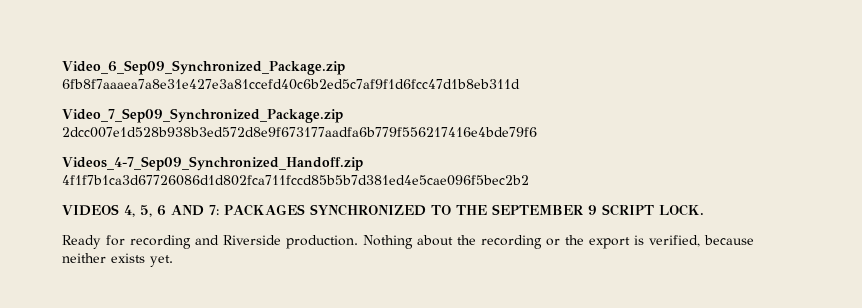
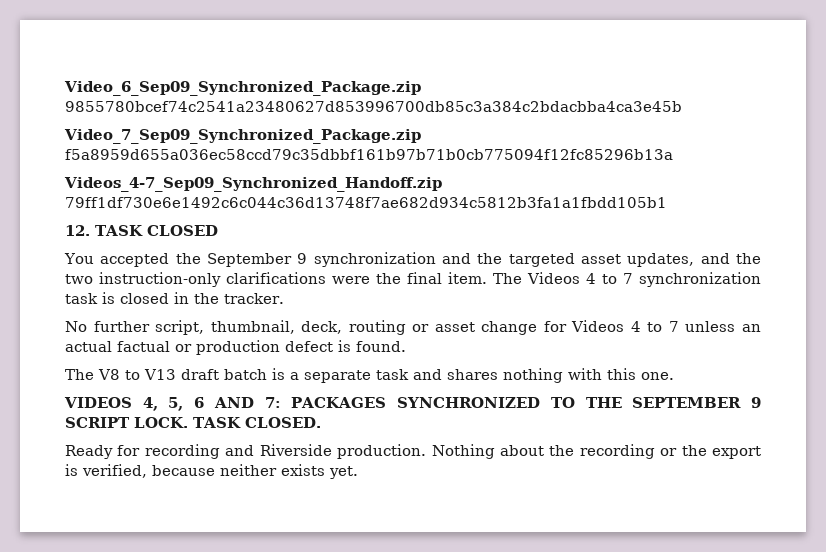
- Video_6_Sep09_Synchronized_Package.zip 6fb8f7aaaea7a8e31e427e3a81ccefd40c6b2ed5c7af9f1d6fcc47d1b8eb311d
+ Video_6_Sep09_Synchronized_Package.zip 9855780bcef74c2541a23480627d853996700db85c3a384c2bdacbba4ca3e45b
- Video_7_Sep09_Synchronized_Package.zip 2dcc007e1d528b938b3ed572d8e9f673177aadfa6b779f556217416e4bde79f6
+ Video_7_Sep09_Synchronized_Package.zip f5a8959d655a036ec58ccd79c35dbbf161b97b71b0cb775094f12fc85296b13a
- Videos_4-7_Sep09_Synchronized_Handoff.zip 4f1f7b1ca3d67726086d1d802fca711fccd85b5b7d381ed4e5cae096f5bec2b2
+ Videos_4-7_Sep09_Synchronized_Handoff.zip 79ff1df730e6e1492c6c044c36d13748f7ae682d934c5812b3fa1a1fbdd105b1
+ 12. TASK CLOSED
+ You accepted the September 9 synchronization and the targeted asset updates, and the two instruction-only clarifications were the final item. The Videos 4 to 7 synchronization task is closed in the tracker.
+ No further script, thumbnail, deck, routing or asset change for Videos 4 to 7 unless an actual factual or production defect is found.
+ The V8 to V13 draft batch is a separate task and shares nothing with this one.
+ TASK CLOSED.

